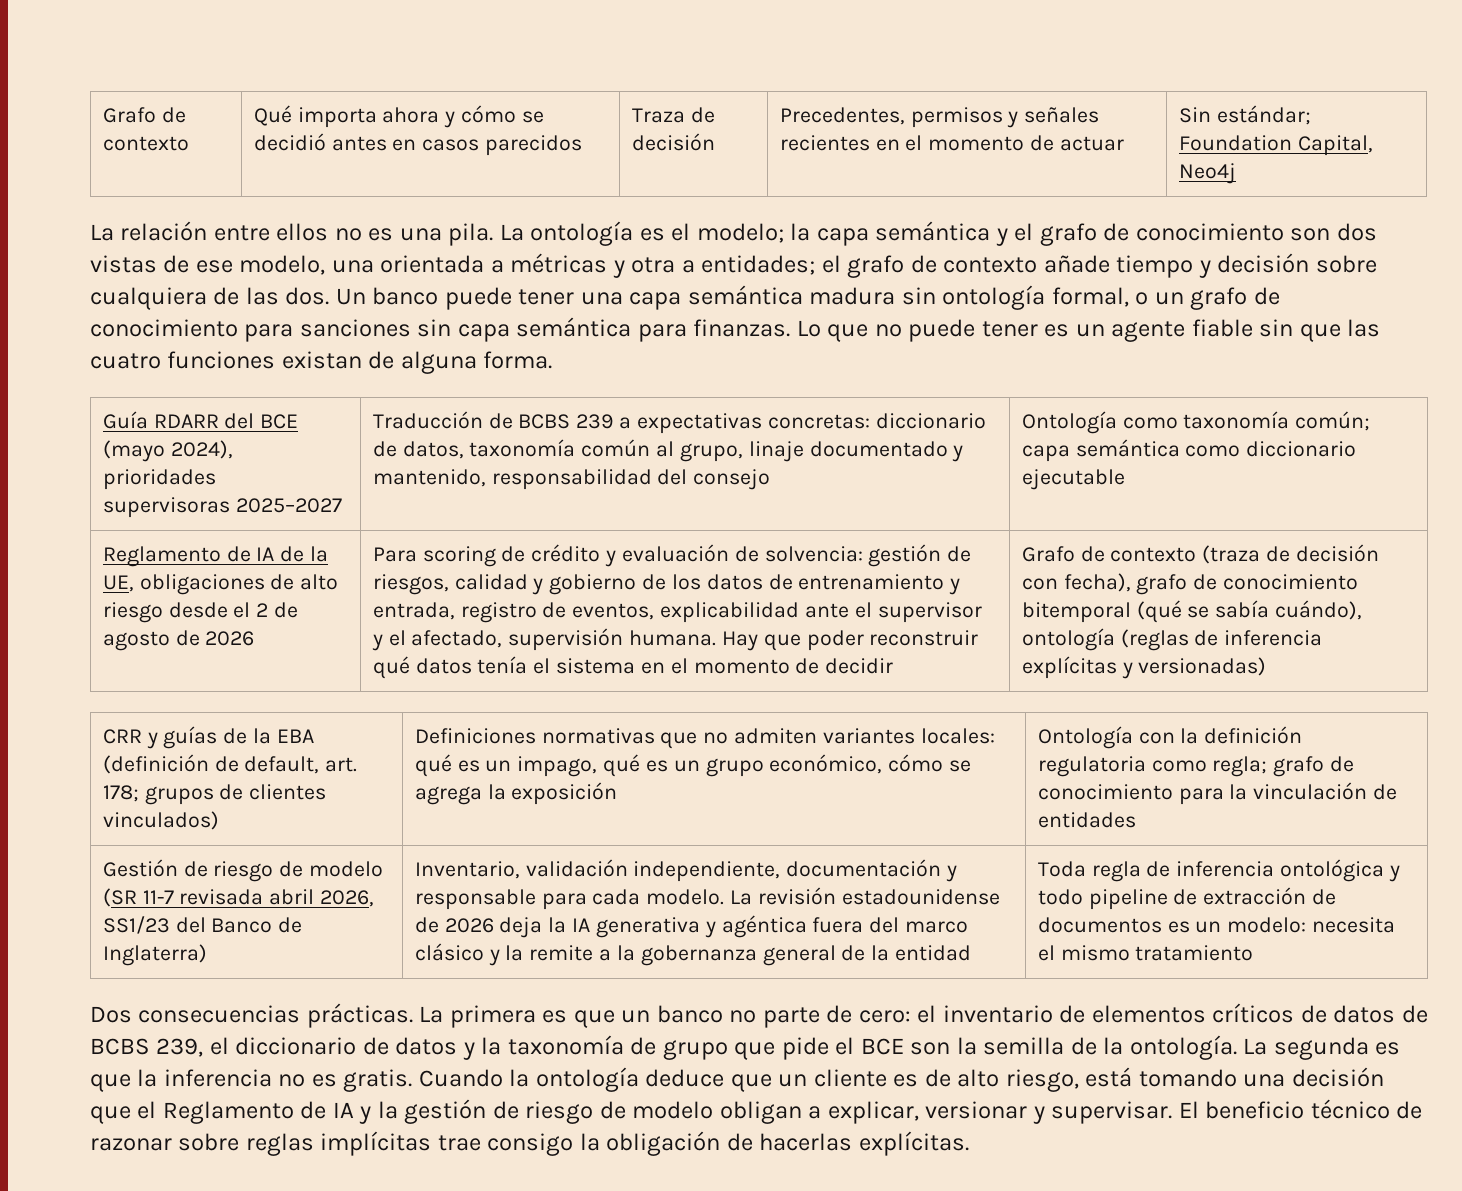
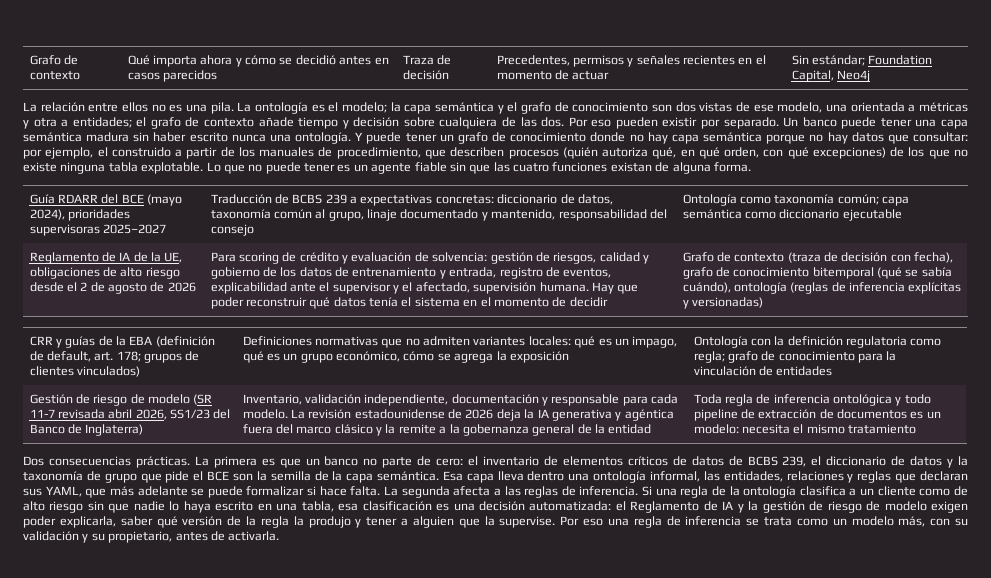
+ Por eso pueden existir por separado.
- Un banco puede tener una capa semántica madura sin ontología formal, o un grafo de conocimiento para sanciones sin capa semántica para finanzas.
+ Un banco puede tener una capa semántica madura sin haber escrito nunca una ontología. Y puede tener un grafo de conocimiento donde no hay capa semántica porque no hay datos que consultar: por ejemplo, el construido a partir de los manuales de procedimiento, que describen procesos (quién autoriza qué, en qué orden, con qué excepciones) de los que no existe ninguna tabla explotable.
- La primera es que un banco no parte de cero: el inventario de elementos críticos de datos de BCBS 239, el diccionario de datos y la taxonomía de grupo que pide el BCE son la semilla de la ontología. La segunda es que la inferencia no es gratis. Cuando la ontología deduce que un cliente es de alto riesgo, está tomando una decisión que el Reglamento de IA y la gestión de riesgo de modelo obligan a explicar, versionar y supervisar. El beneficio técnico de razonar sobre reglas implícitas trae consigo la obligación de hacerlas explícitas.
+ La primera es que un banco no parte de cero: el inventario de elementos críticos de datos de BCBS 239, el diccionario de datos y la taxonomía de grupo que pide el BCE son la semilla de la capa semántica. Esa capa lleva dentro una ontología informal, las entidades, relaciones y reglas que declaran sus YAML, que más adelante se puede formalizar si hace falta. La segunda afecta a las reglas de inferencia. Si una regla de la ontología clasifica a un cliente como de alto riesgo sin que nadie lo haya escrito en una tabla, esa clasificación es una decisión automatizada: el Reglamento de IA y la gestión de riesgo de modelo exigen poder explicarla, saber qué versión de la regla la produjo y tener a alguien que la supervise. Por eso una regla de inferencia se trata como un modelo más, con su validación y su propietario, antes de activarla.

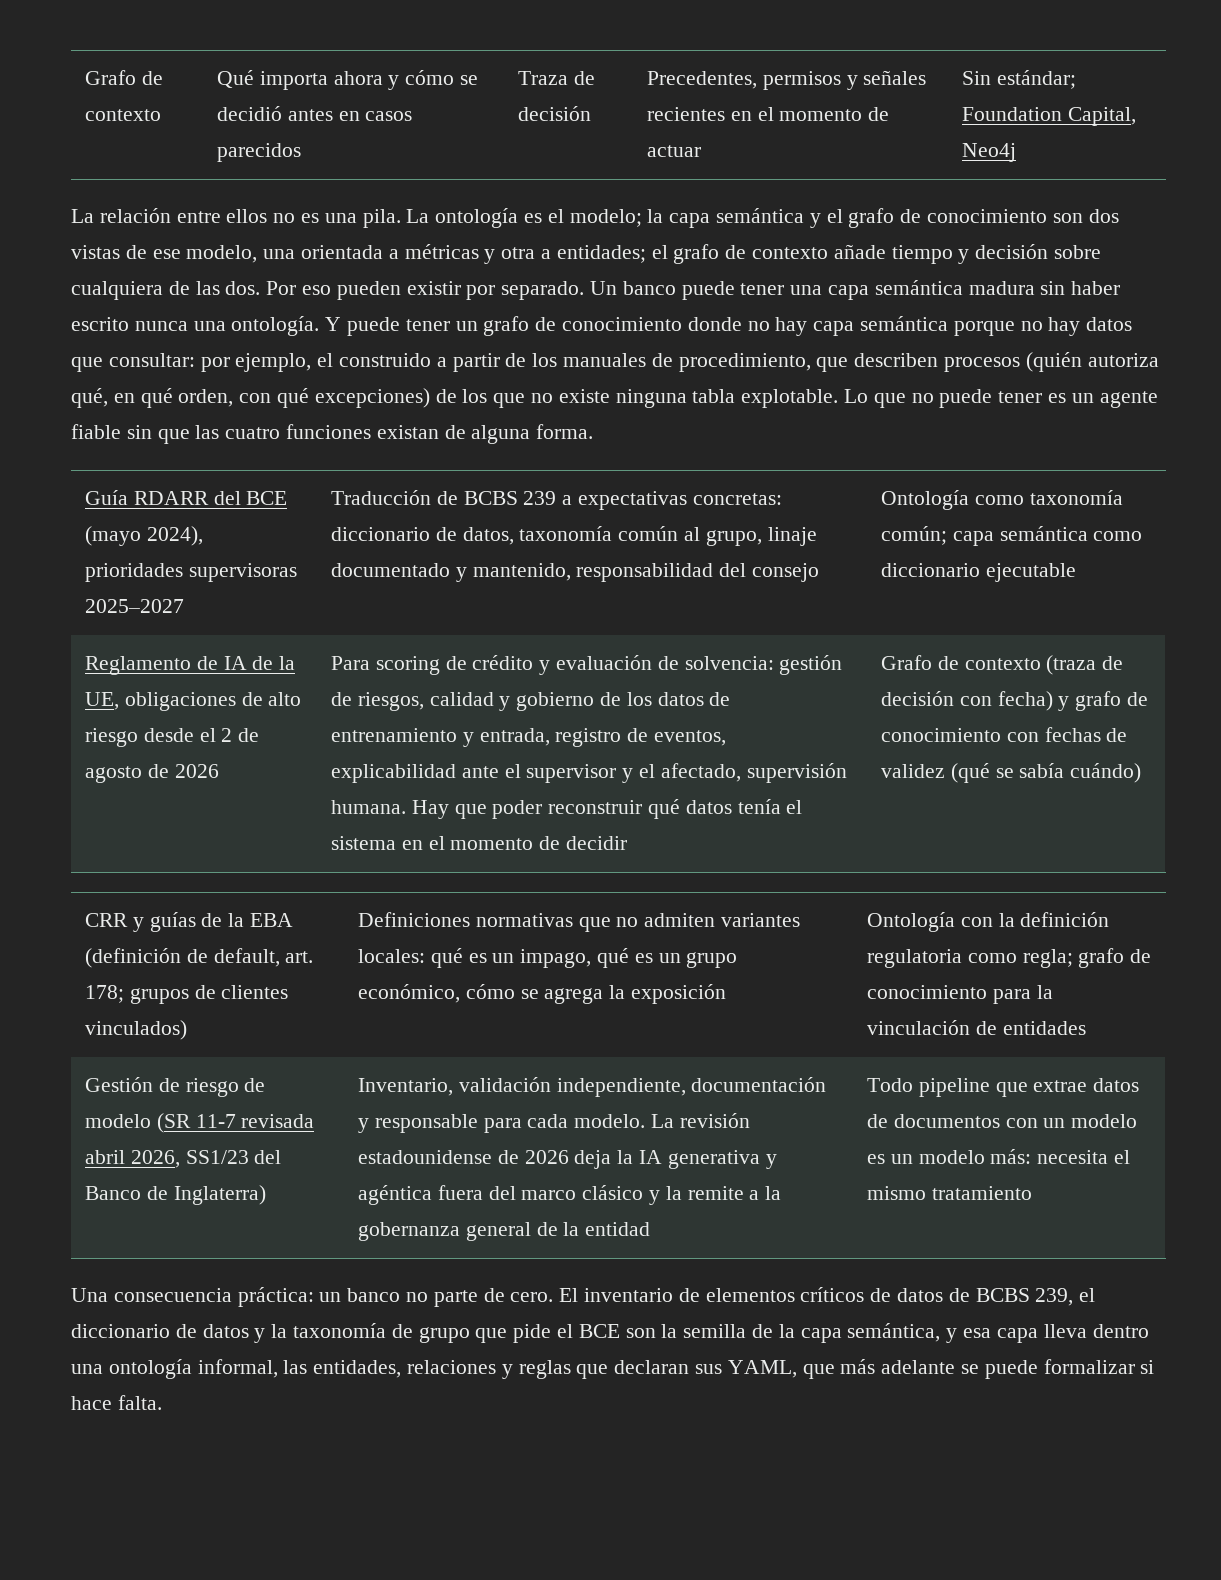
- Grafo de contexto (traza de decisión con fecha), grafo de conocimiento bitemporal (qué se sabía cuándo), ontología (reglas de inferencia explícitas y versionadas)
+ Grafo de contexto (traza de decisión con fecha) y grafo de conocimiento con fechas de validez (qué se sabía cuándo)
- Toda regla de inferencia ontológica y todo pipeline de extracción de documentos es un modelo: necesita el mismo tratamiento
- Dos consecuencias prácticas. La primera es que un banco no parte de cero: el inventario de elementos críticos de datos de BCBS 239, el diccionario de datos y la taxonomía de grupo que pide el BCE son la semilla de la capa semántica. Esa capa lleva dentro una ontología informal, las entidades, relaciones y reglas que declaran sus YAML, que más adelante se puede formalizar si hace falta. La segunda afecta a las reglas de inferencia. Si una regla de la ontología clasifica a un cliente como de alto riesgo sin que nadie lo haya escrito en una tabla, esa clasificación es una decisión automatizada: el Reglamento de IA y la gestión de riesgo de modelo exigen poder explicarla, saber qué versión de la regla la produjo y tener a alguien que la supervise. Por eso una regla de inferencia se trata como un modelo más, con su validación y su propietario, antes de activarla.
+ Todo pipeline que extrae datos de documentos con un modelo es un modelo más: necesita el mismo tratamiento
+ Una consecuencia práctica: un banco no parte de cero. El inventario de elementos críticos de datos de BCBS 239, el diccionario de datos y la taxonomía de grupo que pide el BCE son la semilla de la capa semántica, y esa capa lleva dentro una ontología informal, las entidades, relaciones y reglas que declaran sus YAML, que más adelante se puede formalizar si hace falta.

